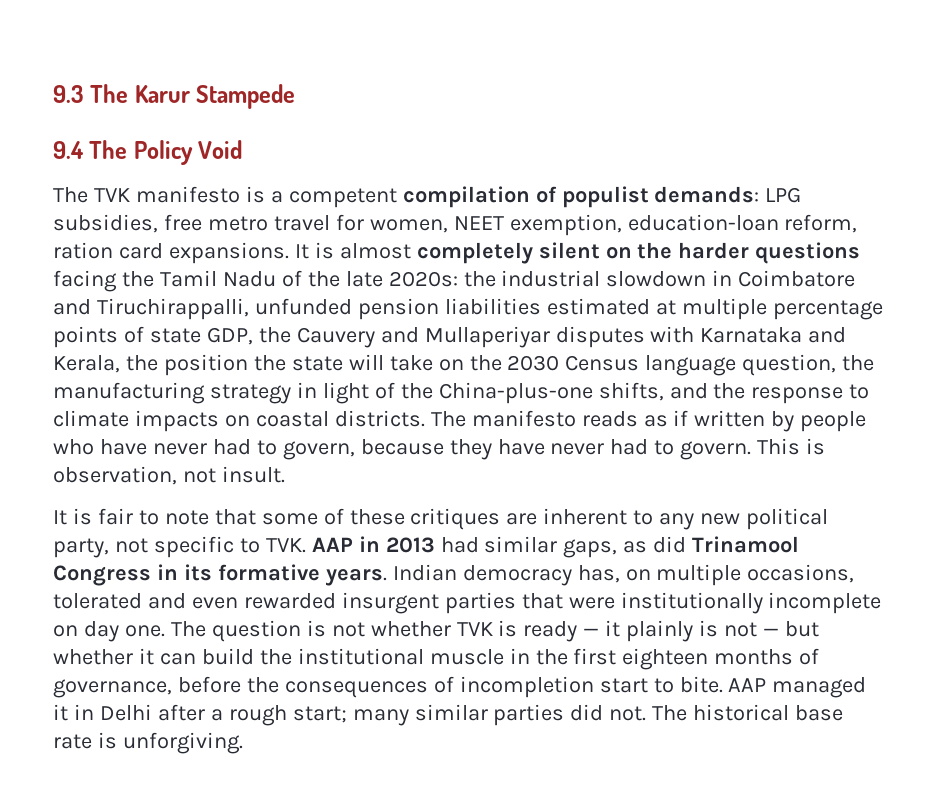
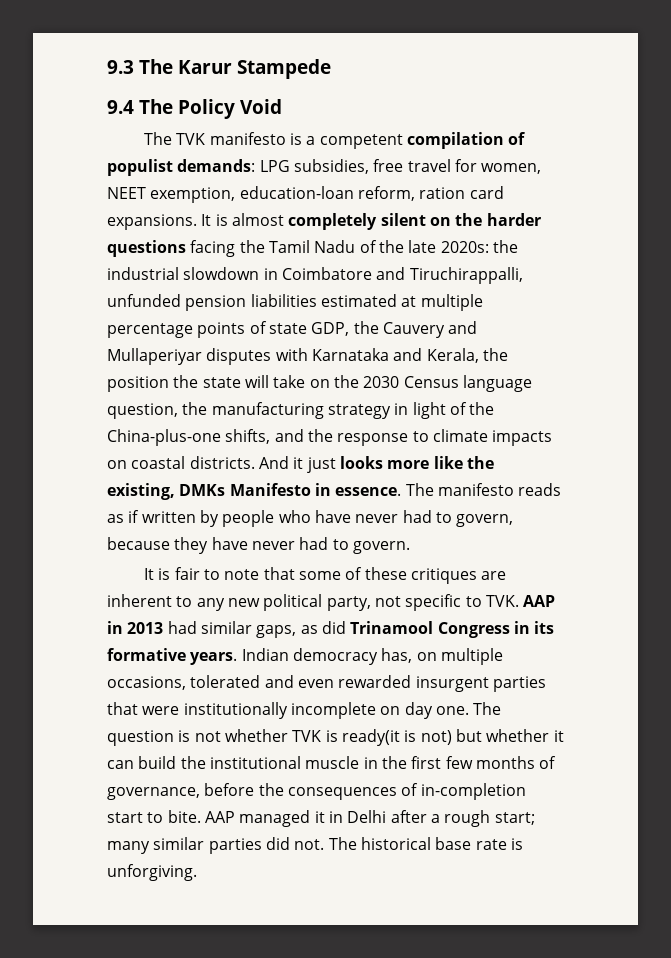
- The TVK manifesto is a competent compilation of populist demands: LPG subsidies, free metro travel for women, NEET exemption, education-loan reform, ration card expansions.
+ The TVK manifesto is a competent compilation of populist demands: LPG subsidies, free travel for women, NEET exemption, education-loan reform, ration card expansions.
+ And it just looks more like the existing, DMKs Manifesto in essence.
- This is observation, not insult.
- The question is not whether TVK is ready — it plainly is not — but whether it can build the institutional muscle in the first eighteen months of governance, before the consequences of incompletion start to bite.
+ The question is not whether TVK is ready(it is not) but whether it can build the institutional muscle in the first few months of governance, before the consequences of in-completion start to bite.

